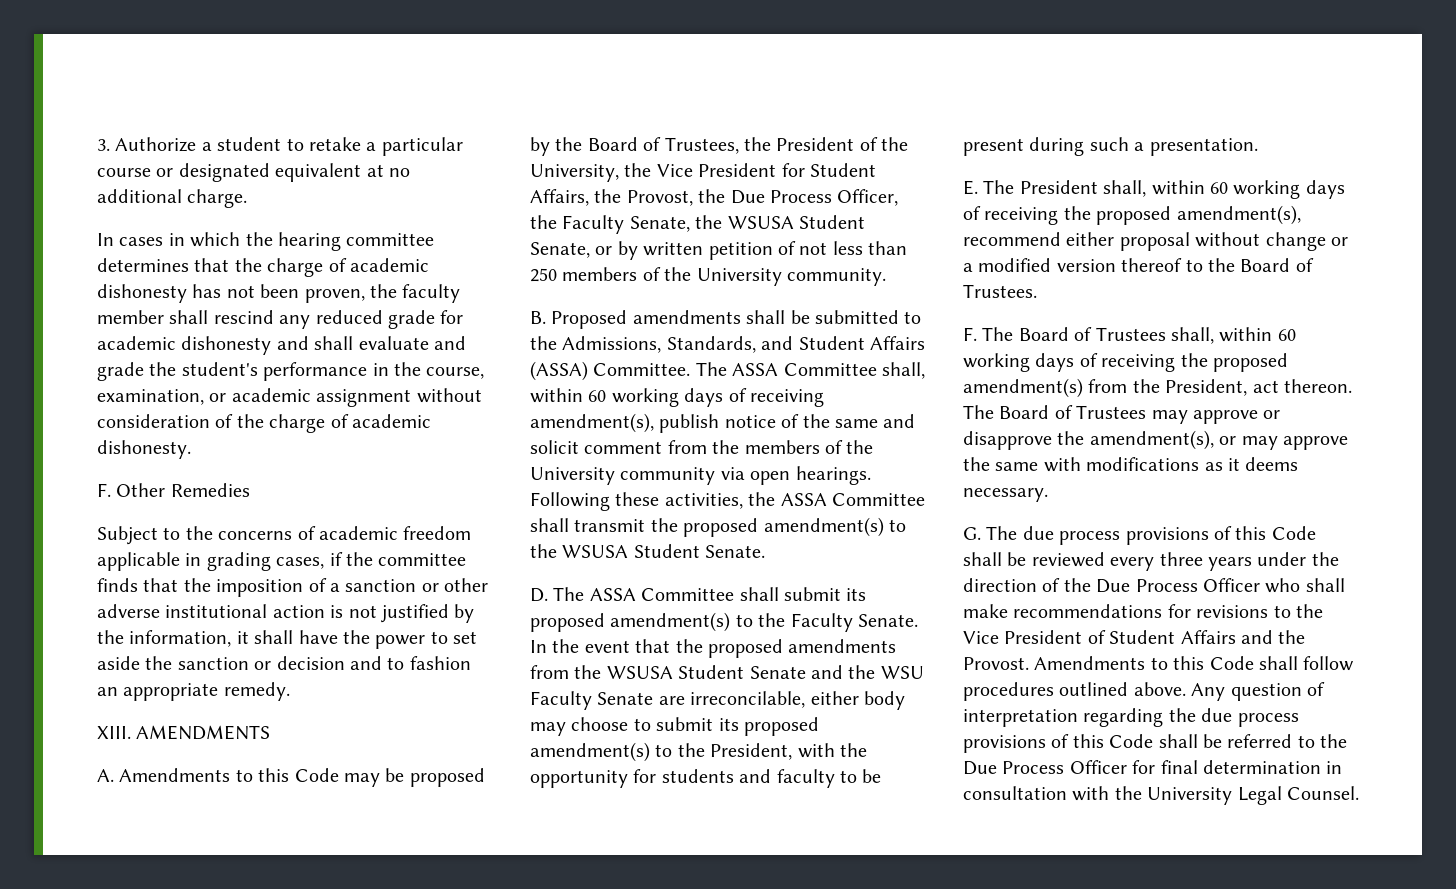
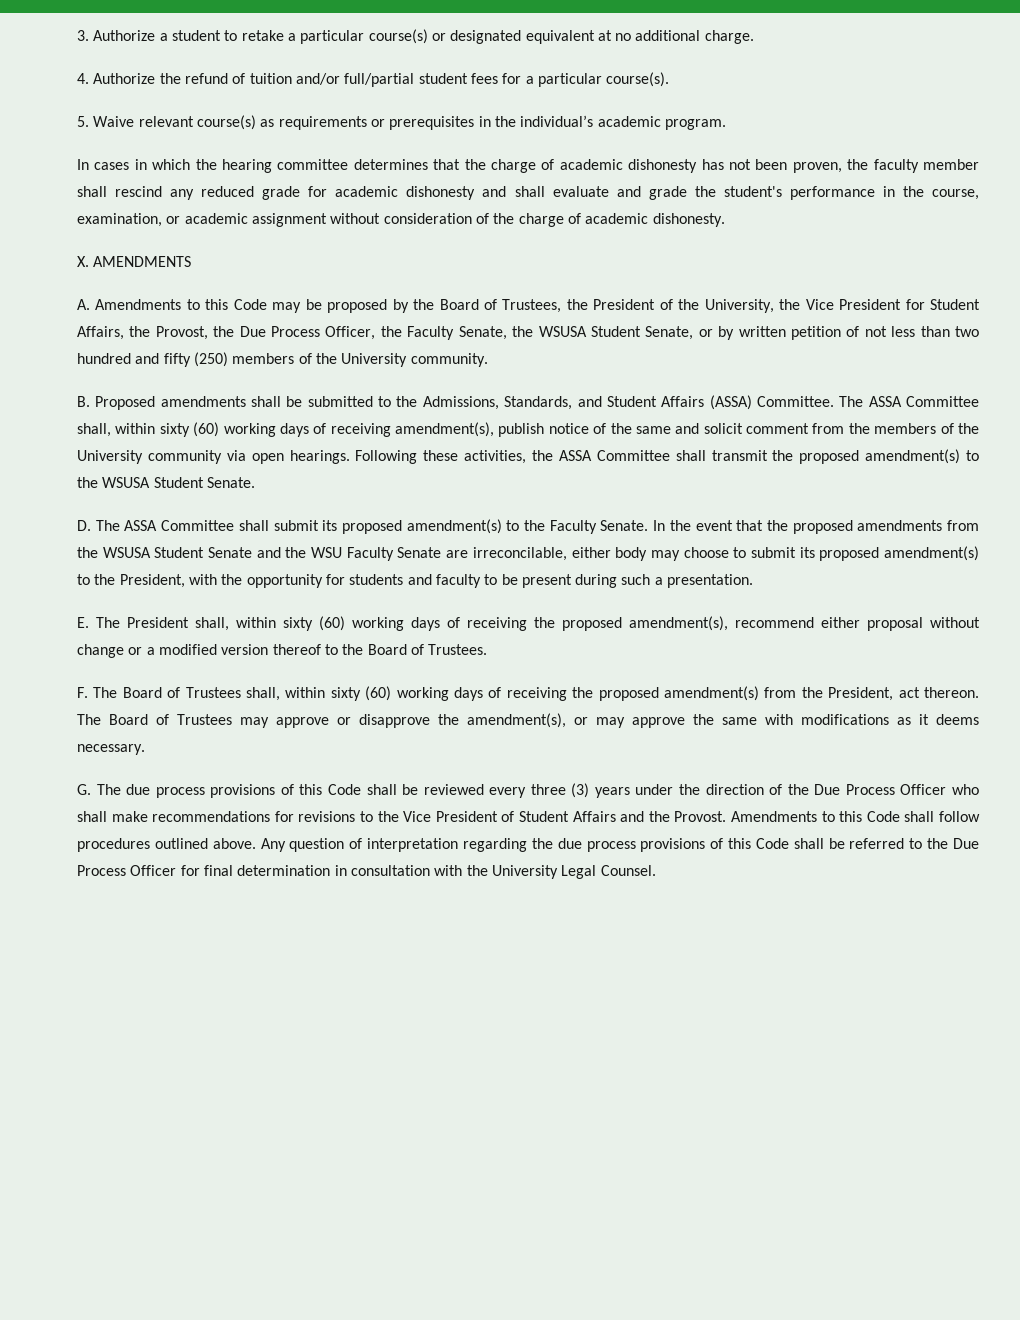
- 3. Authorize a student to retake a particular course or designated equivalent at no additional charge.
+ 3. Authorize a student to retake a particular course(s) or designated equivalent at no additional charge.
+ 4. Authorize the refund of tuition and/or full/partial student fees for a particular course(s).
+ 5. Waive relevant course(s) as requirements or prerequisites in the individual’s academic program.
- F. Other Remedies
- Subject to the concerns of academic freedom applicable in grading cases, if the committee finds that the imposition of a sanction or other adverse institutional action is not justified by the information, it shall have the power to set aside the sanction or decision and to fashion an appropriate remedy.
- XIII. AMENDMENTS
+ X. AMENDMENTS
- A. Amendments to this Code may be proposed by the Board of Trustees, the President of the University, the Vice President for Student Affairs, the Provost, the Due Process Officer, the Faculty Senate, the WSUSA Student Senate, or by written petition of not less than 250 members of the University community.
+ A. Amendments to this Code may be proposed by the Board of Trustees, the President of the University, the Vice President for Student Affairs, the Provost, the Due Process Officer, the Faculty Senate, the WSUSA Student Senate, or by written petition of not less than two hundred and fifty (250) members of the University community.
- The ASSA Committee shall, within 60 working days of receiving amendment(s), publish notice of the same and solicit comment from the members of the University community via open hearings.
+ The ASSA Committee shall, within sixty (60) working days of receiving amendment(s), publish notice of the same and solicit comment from the members of the University community via open hearings.
- E. The President shall, within 60 working days of receiving the proposed amendment(s), recommend either proposal without change or a modified version thereof to the Board of Trustees.
+ E. The President shall, within sixty (60) working days of receiving the proposed amendment(s), recommend either proposal without change or a modified version thereof to the Board of Trustees.
- F. The Board of Trustees shall, within 60 working days of receiving the proposed amendment(s) from the President, act thereon.
+ F. The Board of Trustees shall, within sixty (60) working days of receiving the proposed amendment(s) from the President, act thereon.
- G. The due process provisions of this Code shall be reviewed every three years under the direction of the Due Process Officer who shall make recommendations for revisions to the Vice President of Student Affairs and the Provost.
+ G. The due process provisions of this Code shall be reviewed every three (3) years under the direction of the Due Process Officer who shall make recommendations for revisions to the Vice President of Student Affairs and the Provost.

